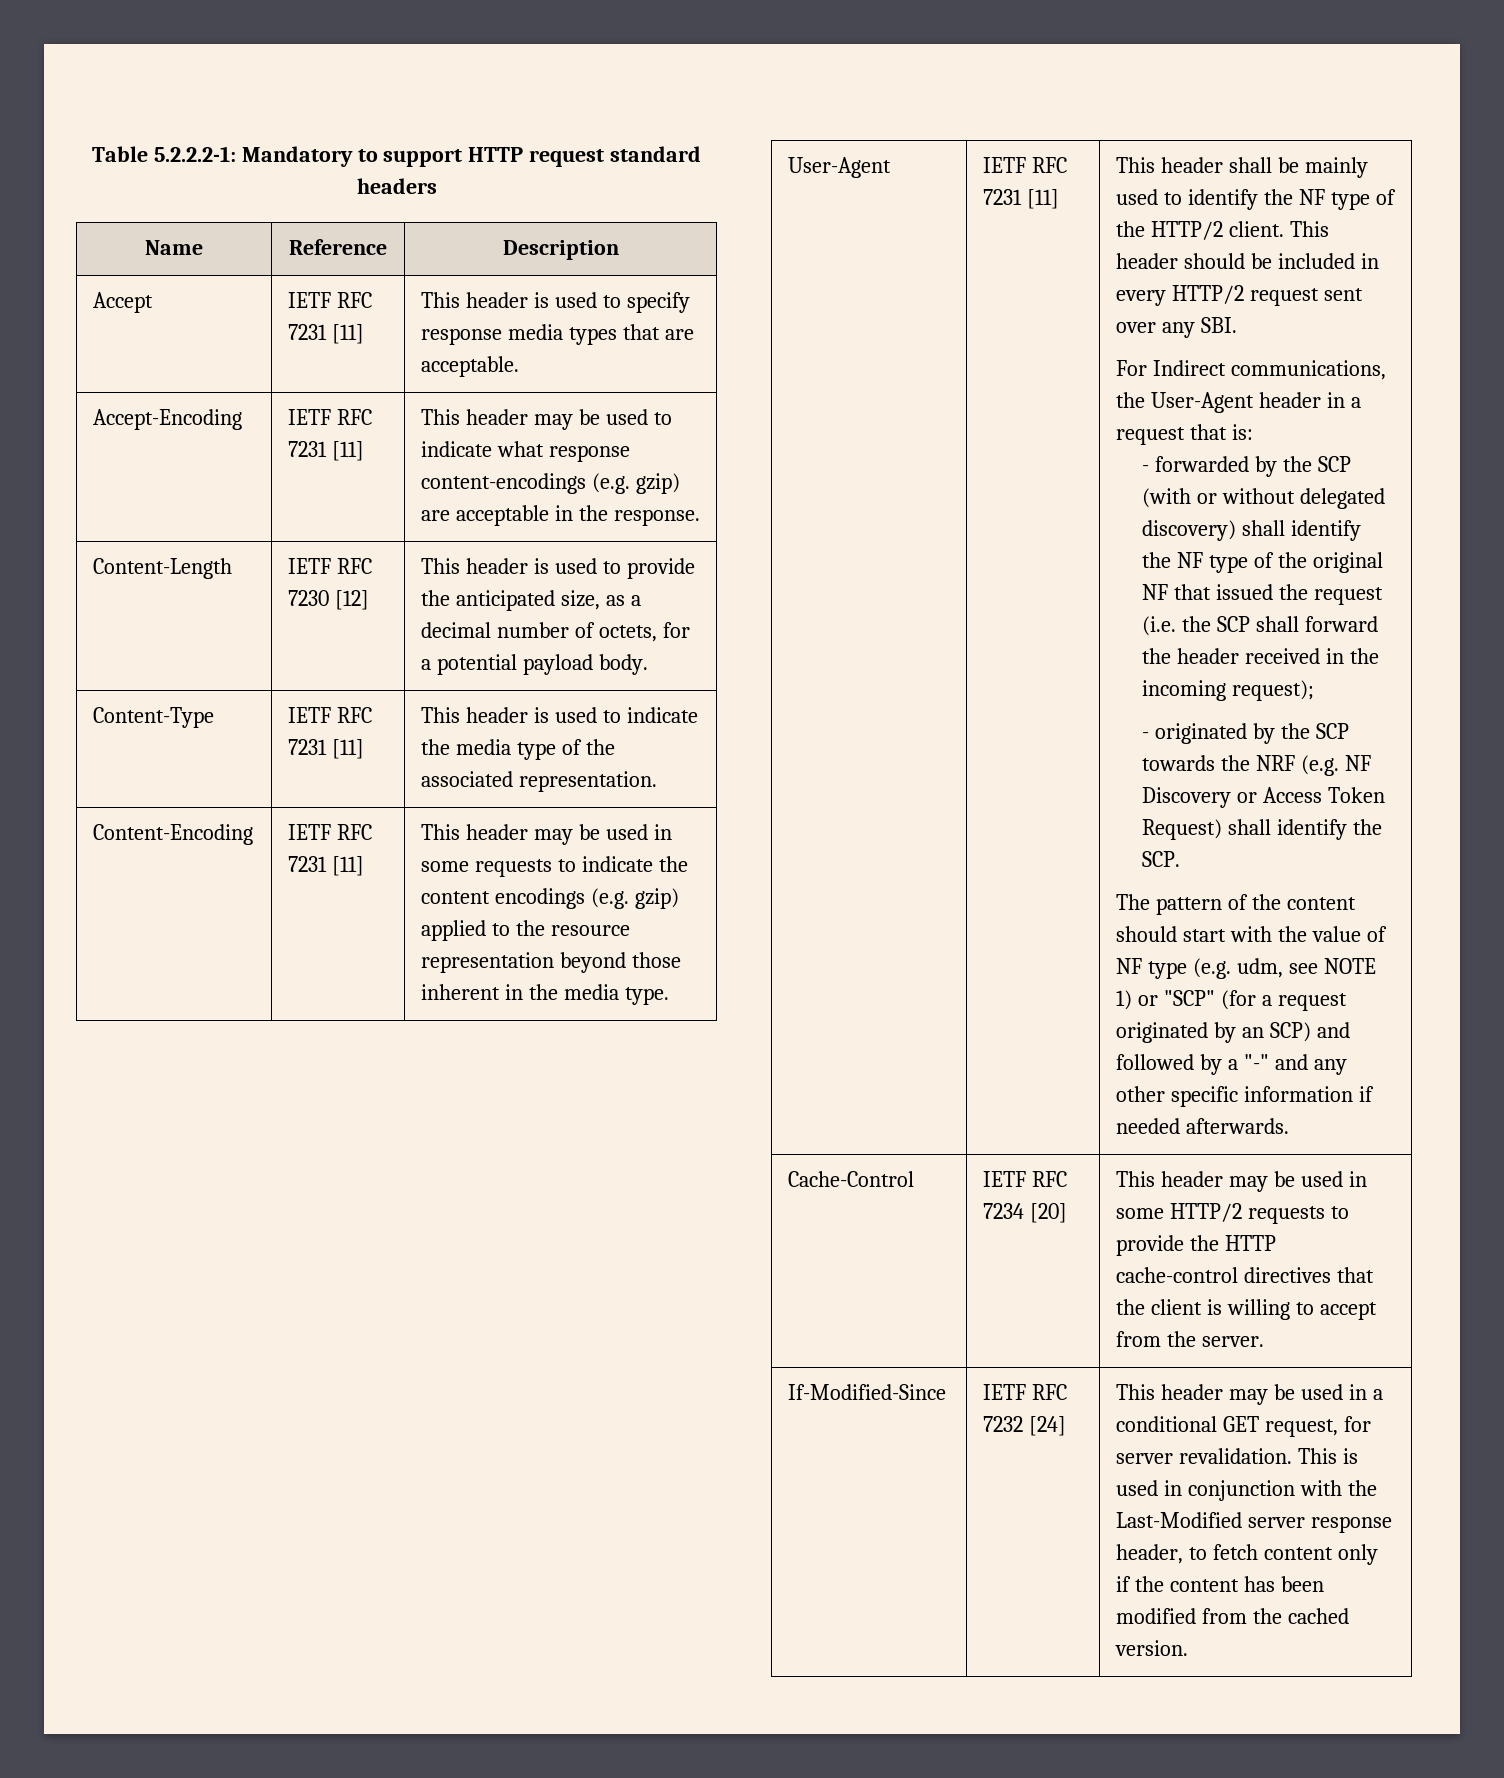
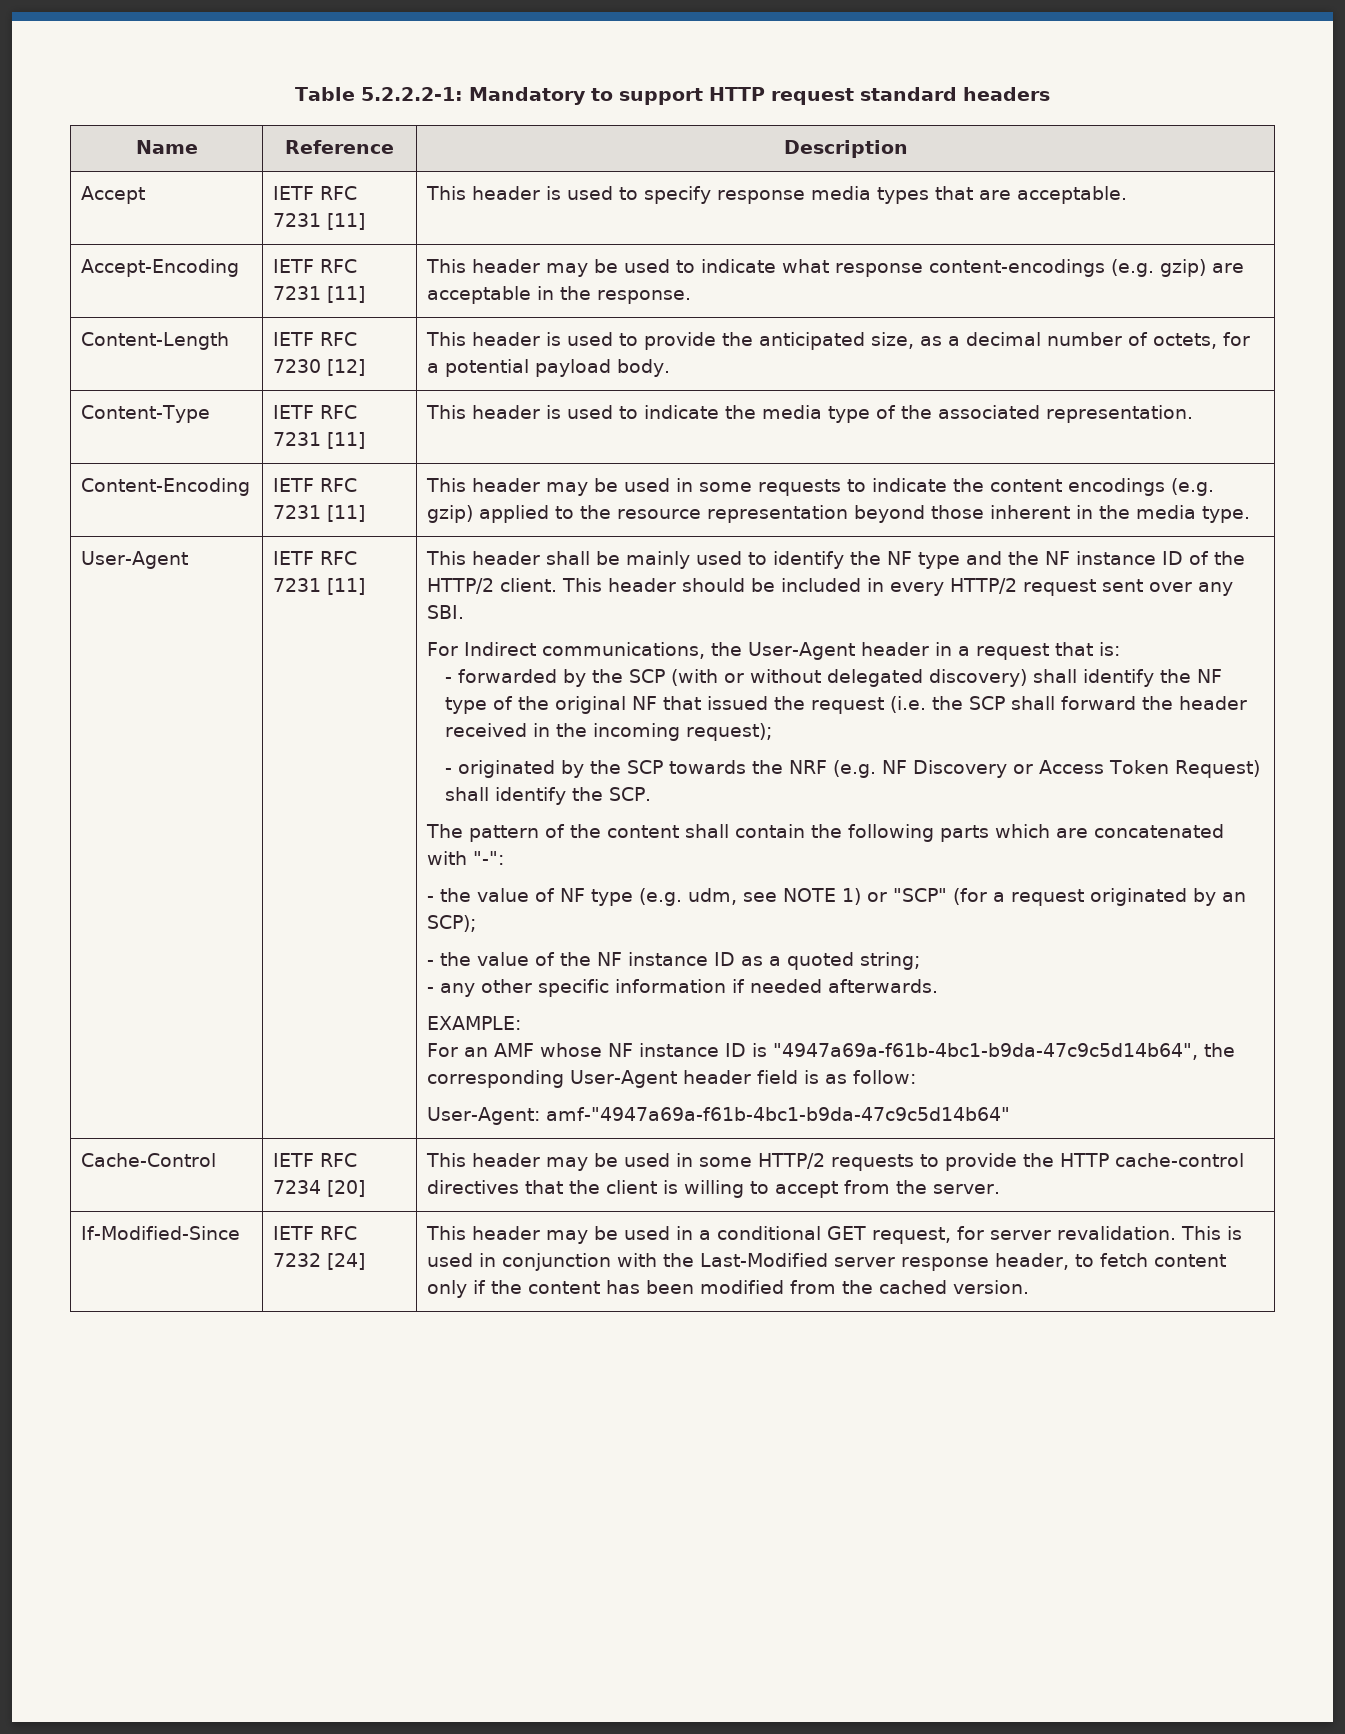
- This header shall be mainly used to identify the NF type of the HTTP/2 client.
+ This header shall be mainly used to identify the NF type and the NF instance ID of the HTTP/2 client.
- The pattern of the content should start with the value of NF type (e.g. udm, see NOTE 1) or "SCP" (for a request originated by an SCP) and followed by a "-" and any other specific information if needed afterwards.
+ The pattern of the content shall contain the following parts which are concatenated with "-":
+ - the value of NF type (e.g. udm, see NOTE 1) or "SCP" (for a request originated by an SCP);
+ - the value of the NF instance ID as a quoted string;
+ - any other specific information if needed afterwards.
+ EXAMPLE:
+ For an AMF whose NF instance ID is "4947a69a-f61b-4bc1-b9da-47c9c5d14b64", the corresponding User-Agent header field is as follow:
+ User-Agent: amf-"4947a69a-f61b-4bc1-b9da-47c9c5d14b64"

